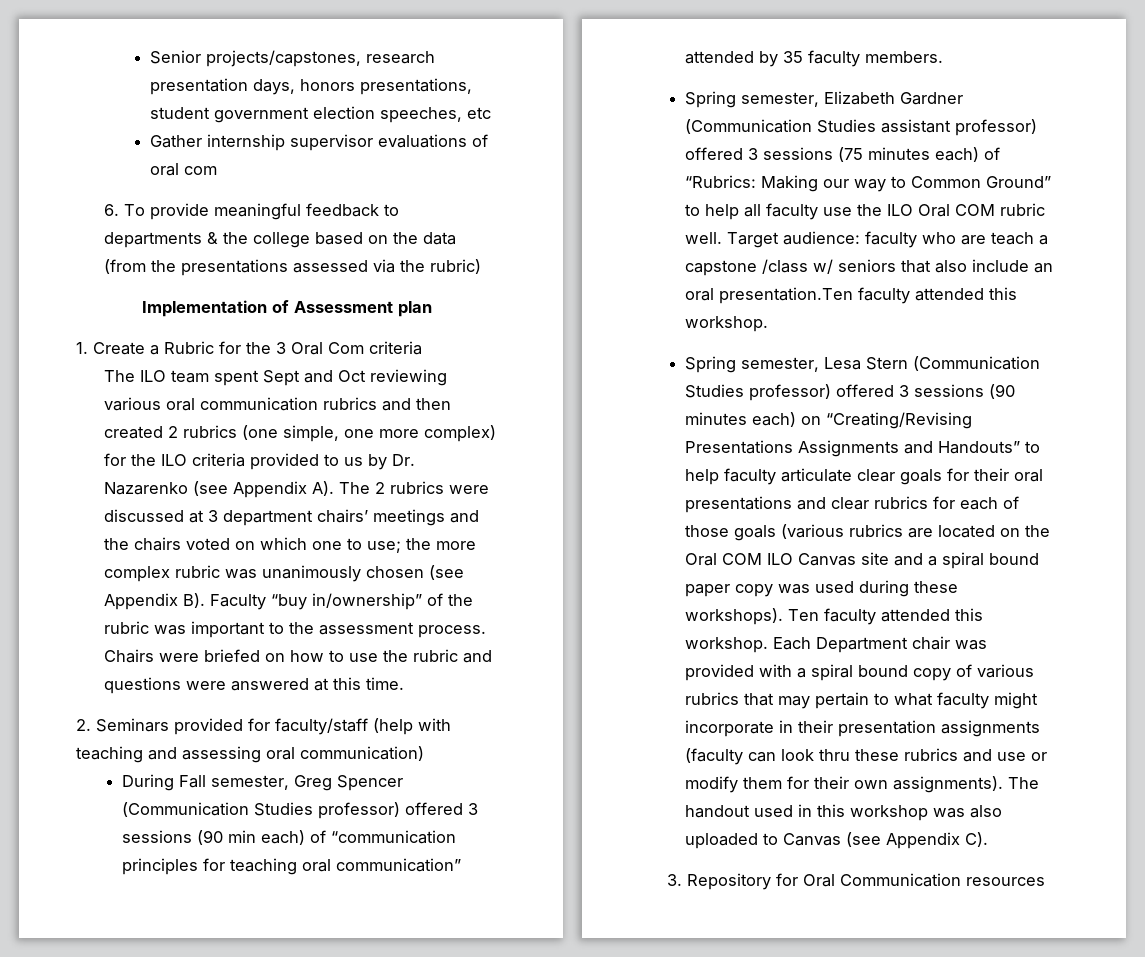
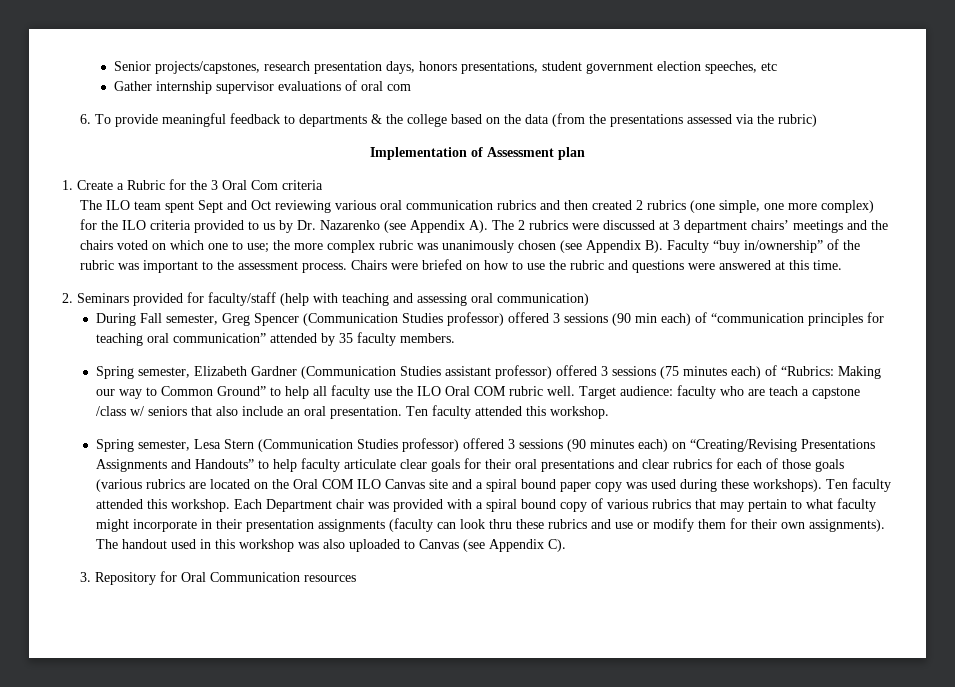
- Target audience: faculty who are teach a capstone /class w/ seniors that also include an oral presentation.Ten faculty attended this workshop.
+ Target audience: faculty who are teach a capstone /class w/ seniors that also include an oral presentation. Ten faculty attended this workshop.

